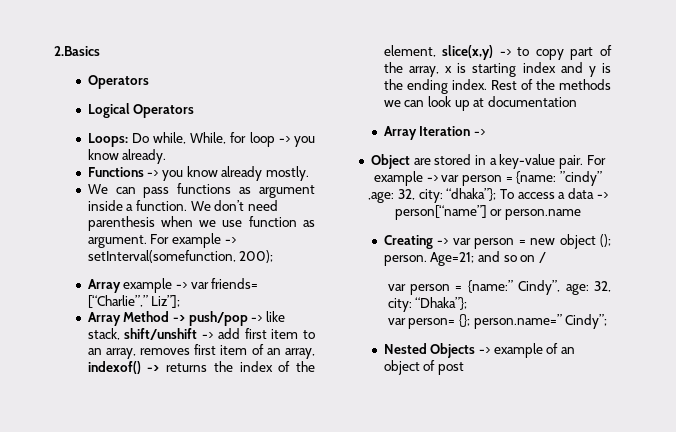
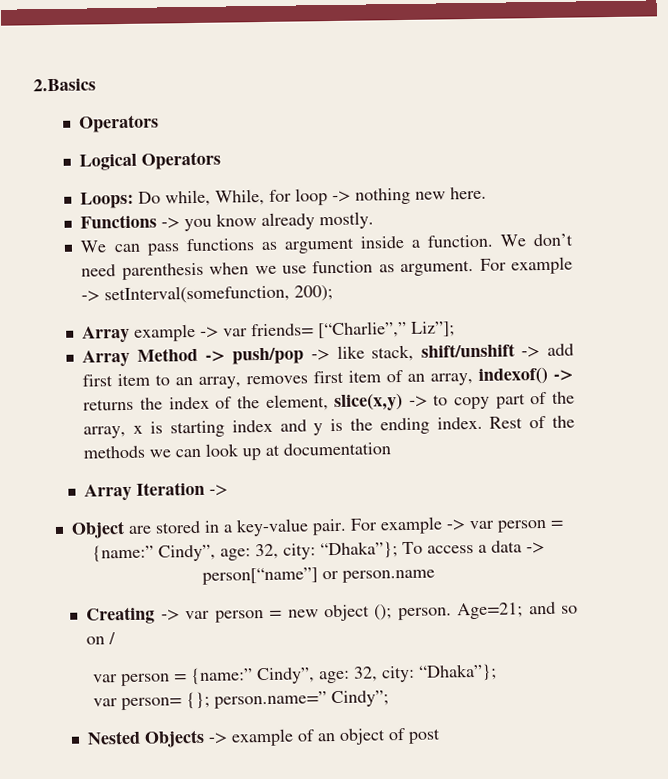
- Loops: Do while, While, for loop -> you know already.
+ Loops: Do while, While, for loop -> nothing new here.
- For example -> var person = {name: ”cindy” ,age: 32, city: “dhaka”}; To access a data -> person[“name”] or person.name
+ For example -> var person = {name:” Cindy”, age: 32, city: “Dhaka”}; To access a data -> person[“name”] or person.name

